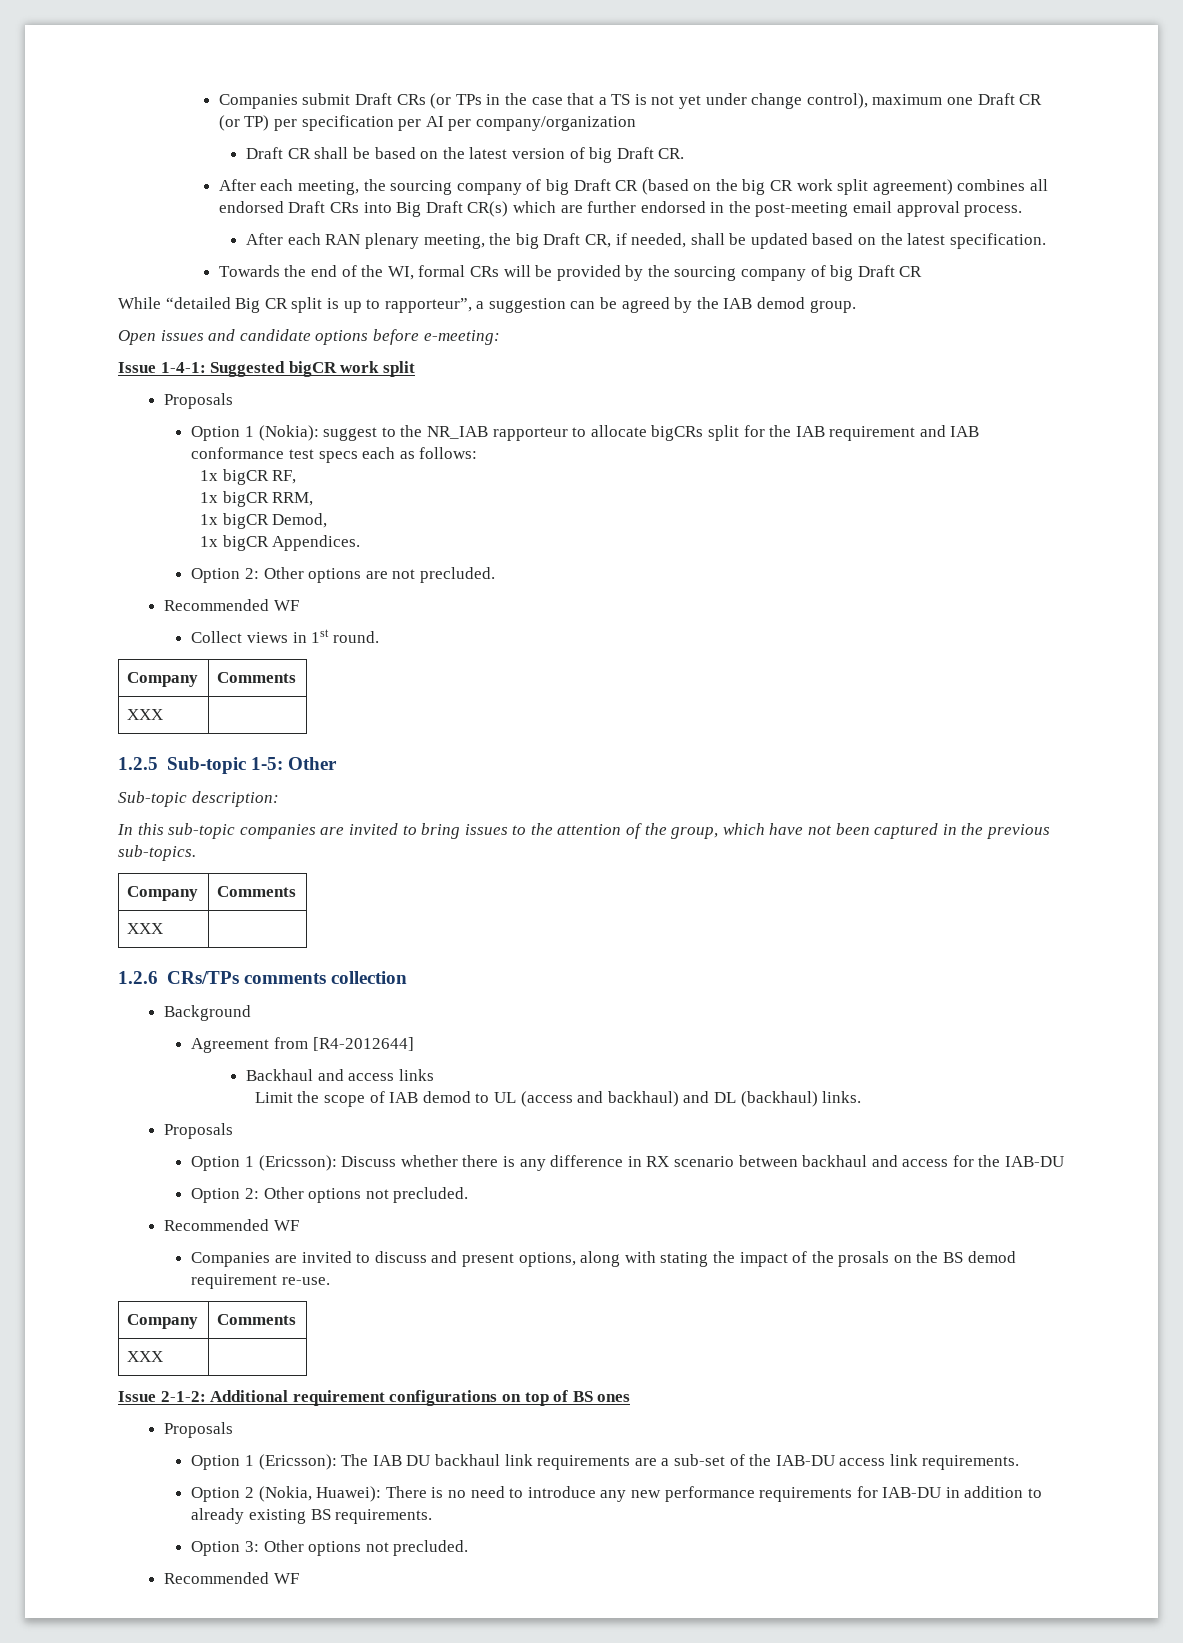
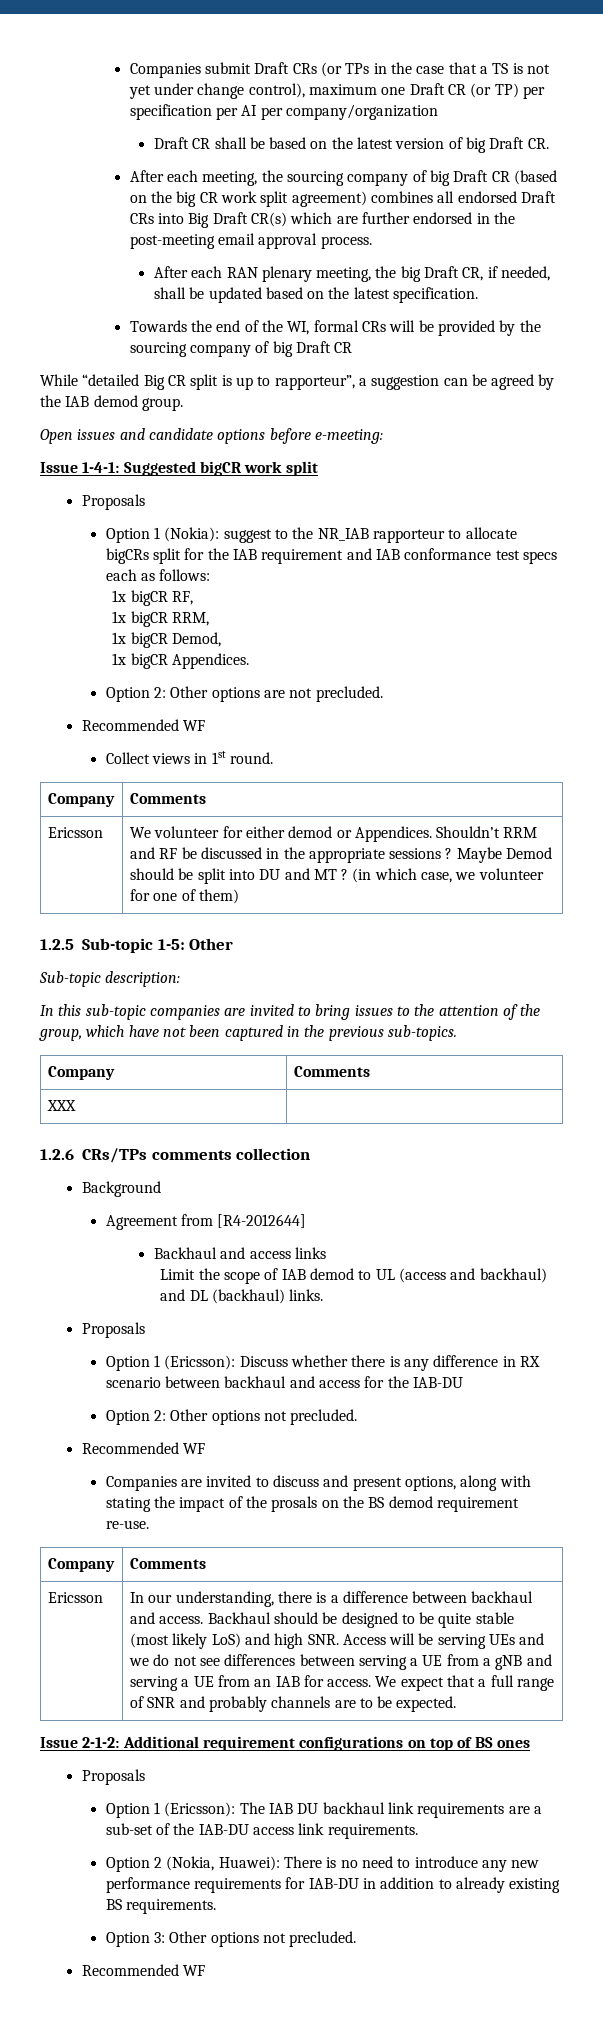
  Collect views in 1st round.
  Company | Comments
- XXX |
+ Ericsson | We volunteer for either demod or Appendices. Shouldn’t RRM and RF be discussed in the appropriate sessions ? Maybe Demod should be split into DU and MT ? (in which case, we volunteer for one of them)
  Companies are invited to discuss and present options, along with stating the impact of the prosals on the BS demod requirement re-use.
  Company | Comments
- XXX
+ Ericsson | In our understanding, there is a difference between backhaul and access. Backhaul should be designed to be quite stable (most likely LoS) and high SNR. Access will be serving UEs and we do not see differences between serving a UE from a gNB and serving a UE from an IAB for access. We expect that a full range of SNR and probably channels are to be expected.

